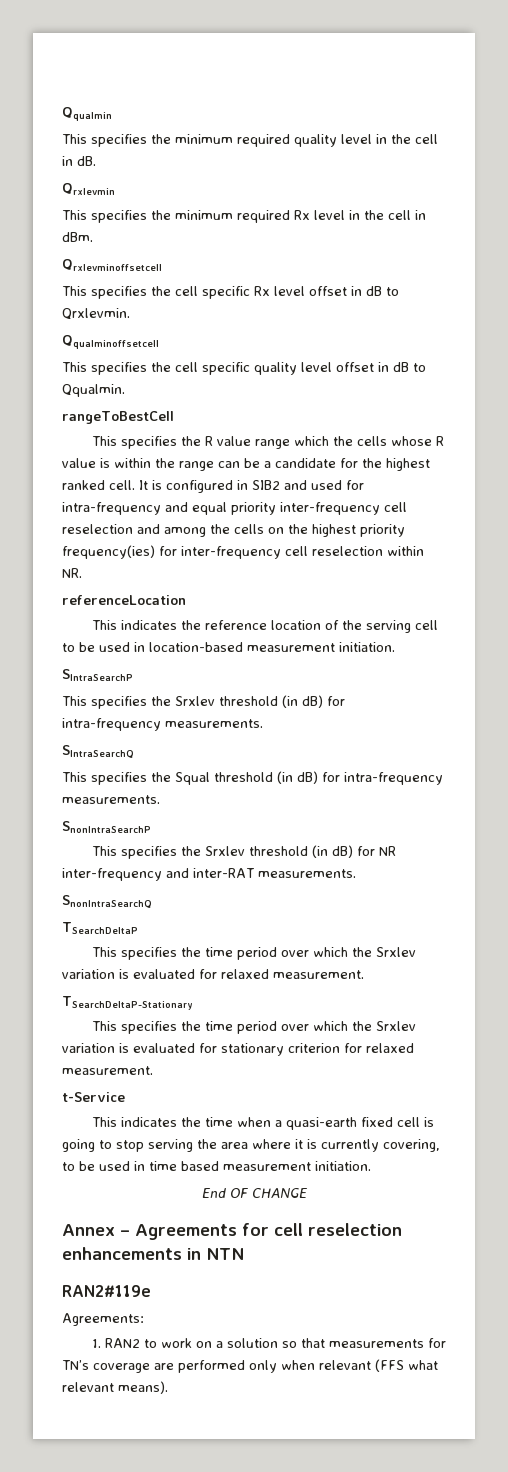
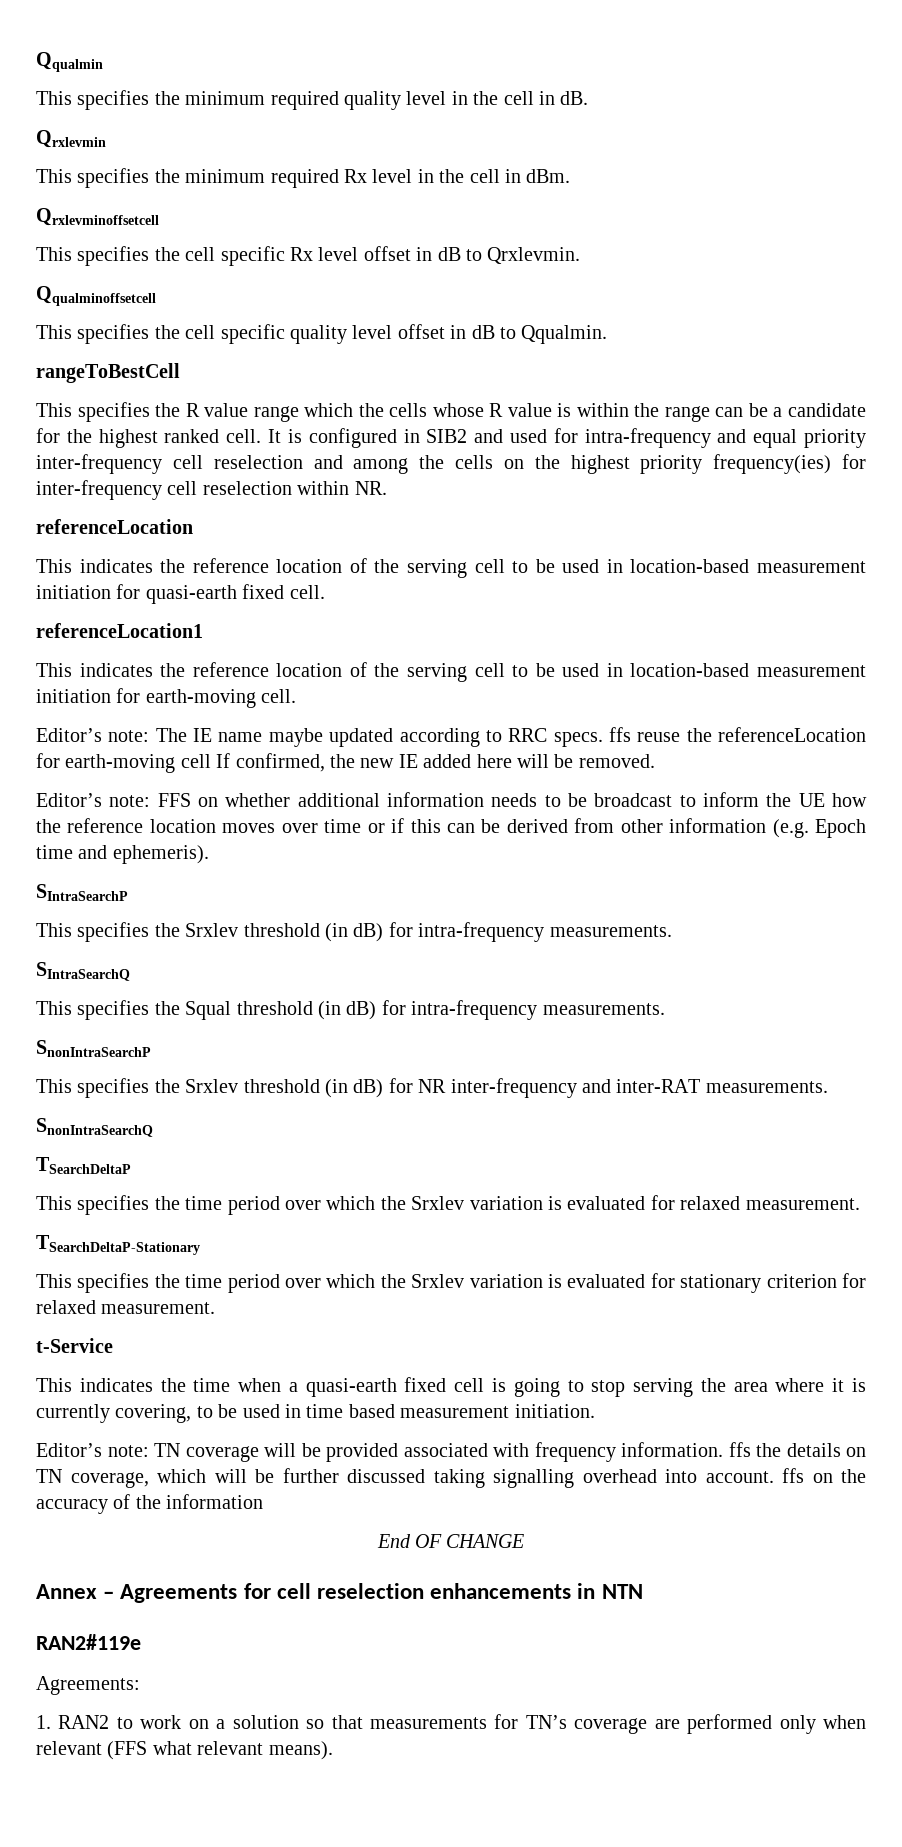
- This indicates the reference location of the serving cell to be used in location-based measurement initiation.
+ This indicates the reference location of the serving cell to be used in location-based measurement initiation for quasi-earth fixed cell.
+ referenceLocation1
+ This indicates the reference location of the serving cell to be used in location-based measurement initiation for earth-moving cell.
+ Editor’s note: The IE name maybe updated according to RRC specs. ffs reuse the referenceLocation for earth-moving cell If confirmed, the new IE added here will be removed.
+ Editor’s note: FFS on whether additional information needs to be broadcast to inform the UE how the reference location moves over time or if this can be derived from other information (e.g. Epoch time and ephemeris).
+ Editor’s note: TN coverage will be provided associated with frequency information. ffs the details on TN coverage, which will be further discussed taking signalling overhead into account. ffs on the accuracy of the information

